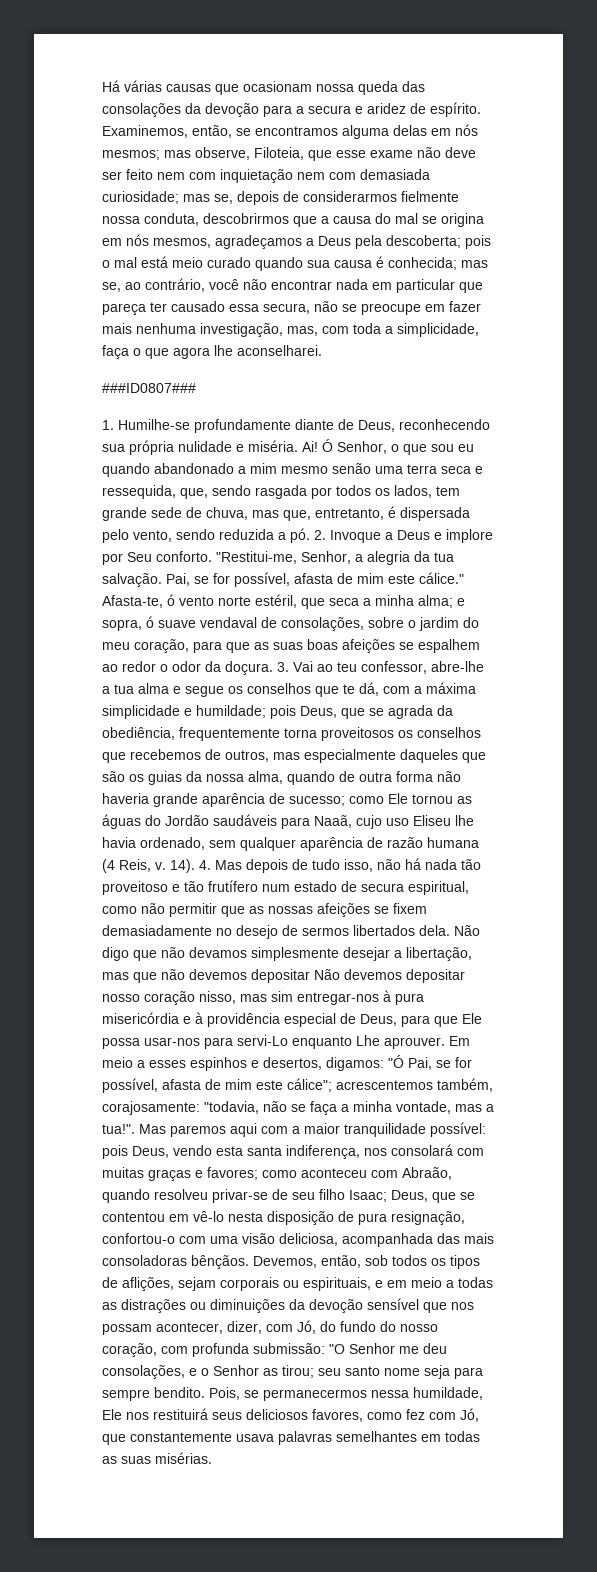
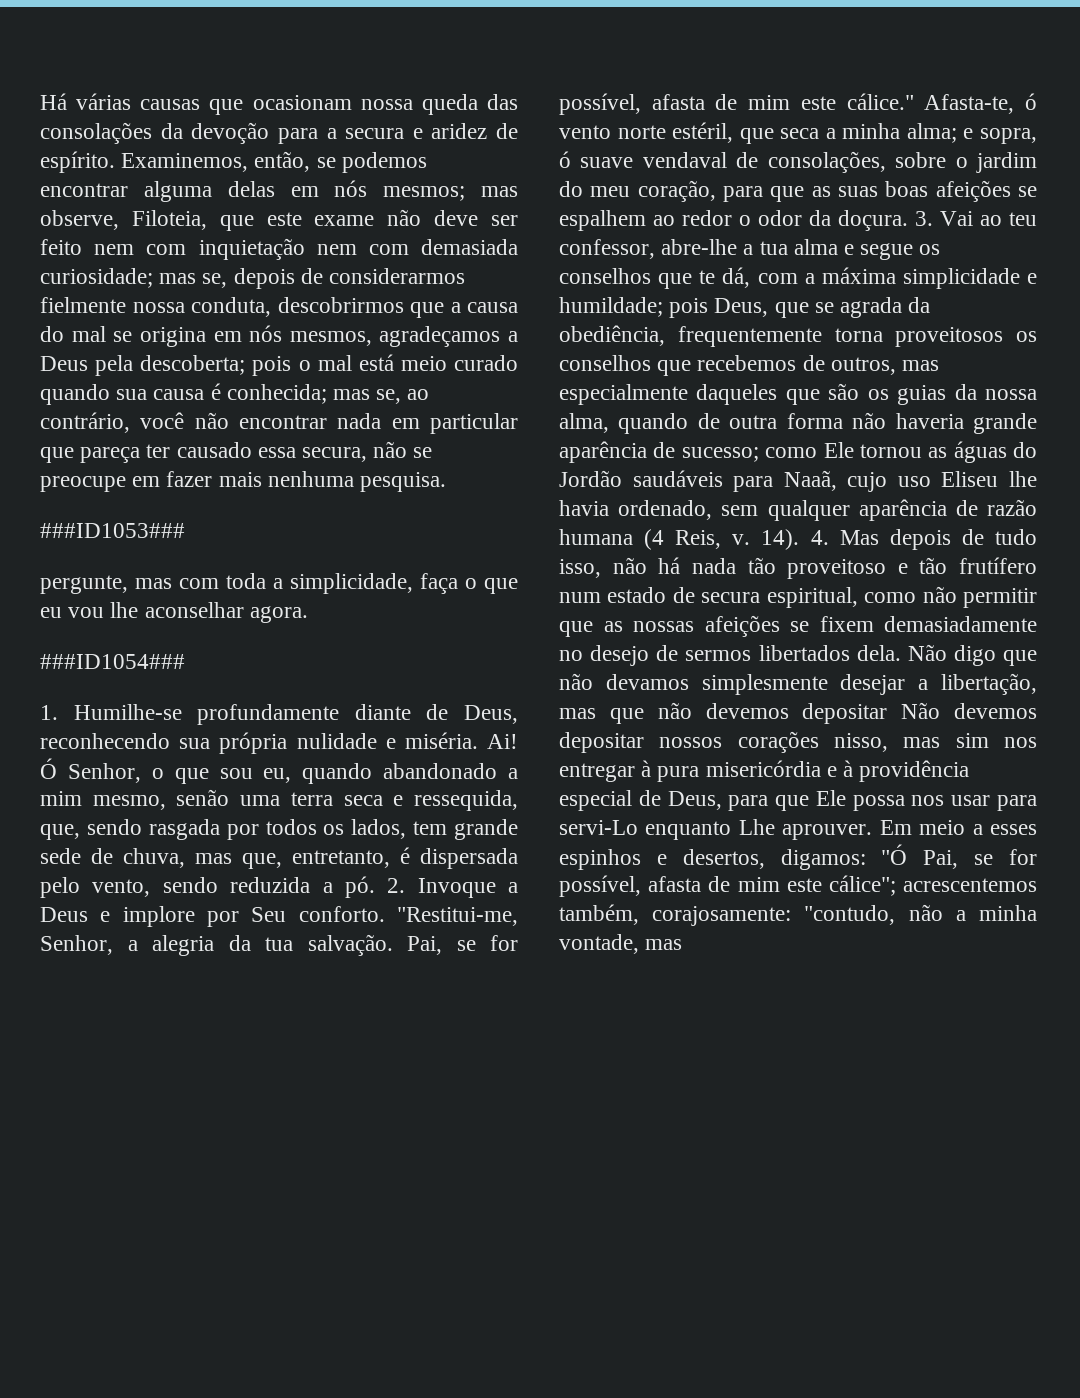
- Examinemos, então, se encontramos alguma delas em nós mesmos;
+ Examinemos, então, se podemos encontrar alguma delas em nós mesmos;
- mas observe, Filoteia, que esse exame não deve ser feito nem com inquietação nem com demasiada curiosidade;
+ mas observe, Filoteia, que este exame não deve ser feito nem com inquietação nem com demasiada curiosidade;
- mas se, ao contrário, você não encontrar nada em particular que pareça ter causado essa secura, não se preocupe em fazer mais nenhuma investigação, mas, com toda a simplicidade, faça o que agora lhe aconselharei.
- ###ID0807###
+ mas se, ao contrário, você não encontrar nada em particular que pareça ter causado essa secura, não se preocupe em fazer mais nenhuma pesquisa.
+ ###ID1053###
+ pergunte, mas com toda a simplicidade, faça o que eu vou lhe aconselhar agora.
+ ###ID1054###
- Ó Senhor, o que sou eu quando abandonado a mim mesmo senão uma terra seca e ressequida, que, sendo rasgada por todos os lados, tem grande sede de chuva, mas que, entretanto, é dispersada pelo vento, sendo reduzida a pó.
+ Ó Senhor, o que sou eu, quando abandonado a mim mesmo, senão uma terra seca e ressequida, que, sendo rasgada por todos os lados, tem grande sede de chuva, mas que, entretanto, é dispersada pelo vento, sendo reduzida a pó.
- Não digo que não devamos simplesmente desejar a libertação, mas que não devemos depositar Não devemos depositar nosso coração nisso, mas sim entregar-nos à pura misericórdia e à providência especial de Deus, para que Ele possa usar-nos para servi-Lo enquanto Lhe aprouver.
+ Não digo que não devamos simplesmente desejar a libertação, mas que não devemos depositar Não devemos depositar nossos corações nisso, mas sim nos entregar à pura misericórdia e à providência especial de Deus, para que Ele possa nos usar para servi-Lo enquanto Lhe aprouver.
- Em meio a esses espinhos e desertos, digamos: "Ó Pai, se for possível, afasta de mim este cálice"; acrescentemos também, corajosamente: "todavia, não se faça a minha vontade, mas a tua!". Mas paremos aqui com a maior tranquilidade possível: pois Deus, vendo esta santa indiferença, nos consolará com muitas graças e favores; como aconteceu com Abraão, quando resolveu privar-se de seu filho Isaac; Deus, que se contentou em vê-lo nesta disposição de pura resignação, confortou-o com uma visão deliciosa, acompanhada das mais consoladoras bênçãos. Devemos, então, sob todos os tipos de aflições, sejam corporais ou espirituais, e em meio a todas as distrações ou diminuições da devoção sensível que nos possam acontecer, dizer, com Jó, do fundo do nosso coração, com profunda submissão: "O Senhor me deu consolações, e o Senhor as tirou; seu santo nome seja para sempre bendito. Pois, se permanecermos nessa humildade, Ele nos restituirá seus deliciosos favores, como fez com Jó, que constantemente usava palavras semelhantes em todas as suas misérias.
+ Em meio a esses espinhos e desertos, digamos: "Ó Pai, se for possível, afasta de mim este cálice"; acrescentemos também, corajosamente: "contudo, não a minha vontade, mas

